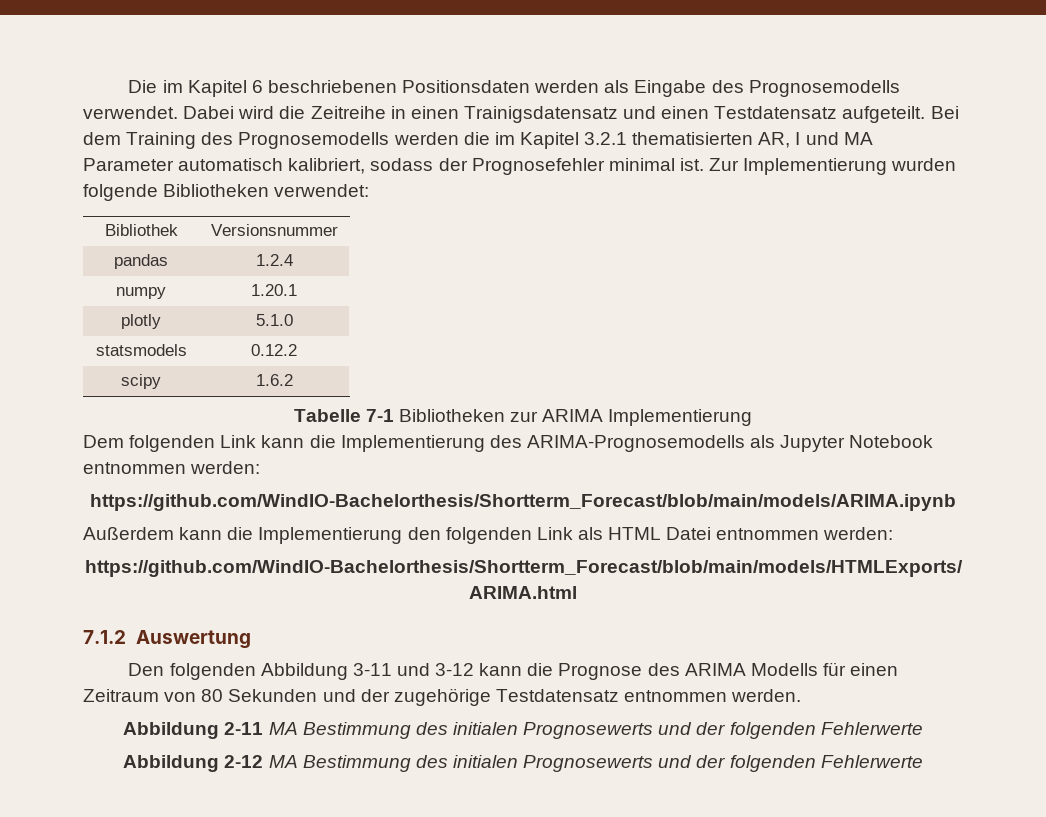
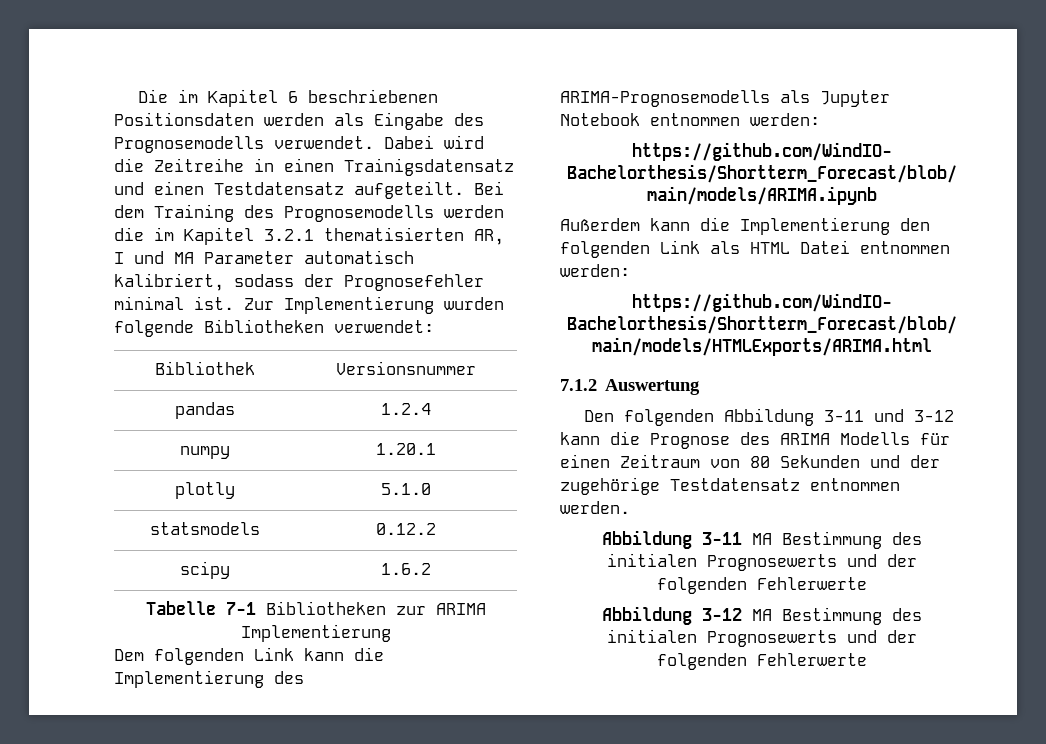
- Abbildung 2-11 MA Bestimmung des initialen Prognosewerts und der folgenden Fehlerwerte
+ Abbildung 3-11 MA Bestimmung des initialen Prognosewerts und der folgenden Fehlerwerte
- Abbildung 2-12 MA Bestimmung des initialen Prognosewerts und der folgenden Fehlerwerte
+ Abbildung 3-12 MA Bestimmung des initialen Prognosewerts und der folgenden Fehlerwerte

